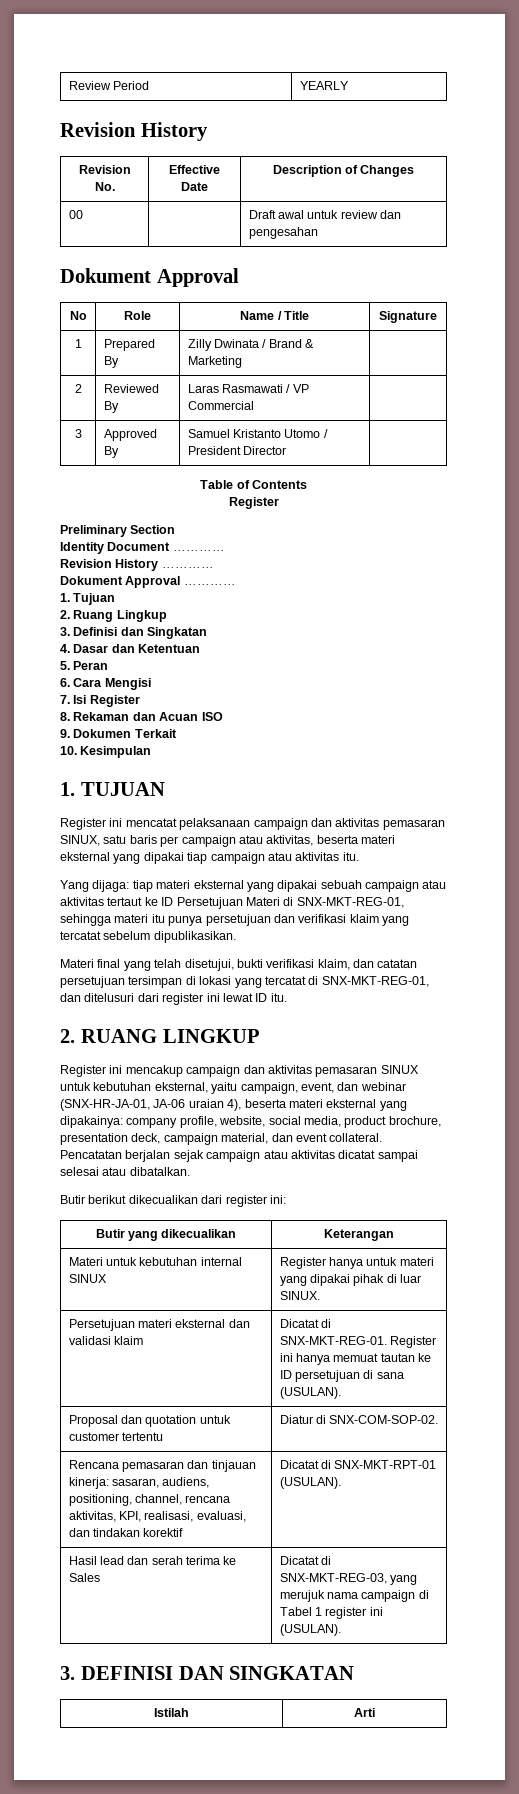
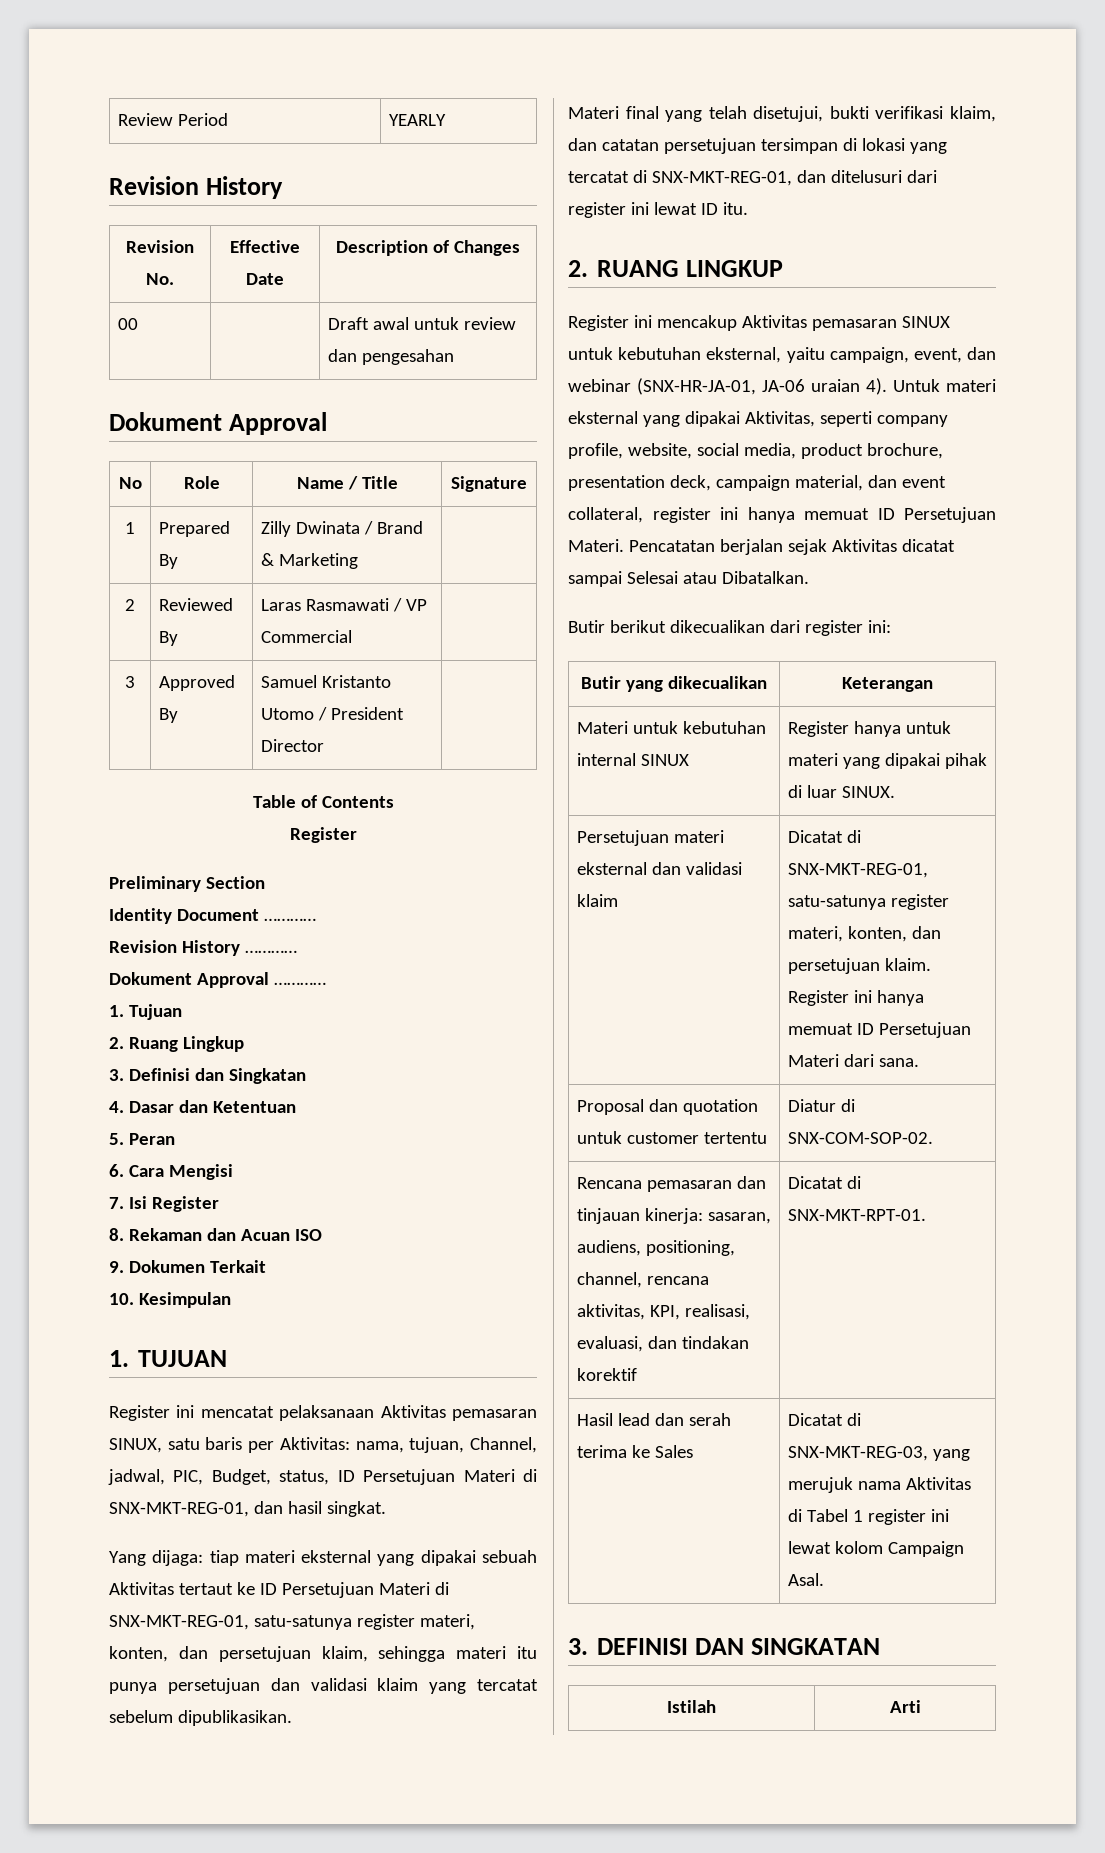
- Register ini mencatat pelaksanaan campaign dan aktivitas pemasaran SINUX, satu baris per campaign atau aktivitas, beserta materi eksternal yang dipakai tiap campaign atau aktivitas itu.
+ Register ini mencatat pelaksanaan Aktivitas pemasaran SINUX, satu baris per Aktivitas: nama, tujuan, Channel, jadwal, PIC, Budget, status, ID Persetujuan Materi di SNX-MKT-REG-01, dan hasil singkat.
- Yang dijaga: tiap materi eksternal yang dipakai sebuah campaign atau aktivitas tertaut ke ID Persetujuan Materi di SNX-MKT-REG-01, sehingga materi itu punya persetujuan dan verifikasi klaim yang tercatat sebelum dipublikasikan.
+ Yang dijaga: tiap materi eksternal yang dipakai sebuah Aktivitas tertaut ke ID Persetujuan Materi di SNX-MKT-REG-01, satu-satunya register materi, konten, dan persetujuan klaim, sehingga materi itu punya persetujuan dan validasi klaim yang tercatat sebelum dipublikasikan.
- Register ini mencakup campaign dan aktivitas pemasaran SINUX untuk kebutuhan eksternal, yaitu campaign, event, dan webinar (SNX-HR-JA-01, JA-06 uraian 4), beserta materi eksternal yang dipakainya: company profile, website, social media, product brochure, presentation deck, campaign material, dan event collateral. Pencatatan berjalan sejak campaign atau aktivitas dicatat sampai selesai atau dibatalkan.
+ Register ini mencakup Aktivitas pemasaran SINUX untuk kebutuhan eksternal, yaitu campaign, event, dan webinar (SNX-HR-JA-01, JA-06 uraian 4). Untuk materi eksternal yang dipakai Aktivitas, seperti company profile, website, social media, product brochure, presentation deck, campaign material, dan event collateral, register ini hanya memuat ID Persetujuan Materi. Pencatatan berjalan sejak Aktivitas dicatat sampai Selesai atau Dibatalkan.
- Persetujuan materi eksternal dan validasi klaim | Dicatat di SNX-MKT-REG-01. Register ini hanya memuat tautan ke ID persetujuan di sana (USULAN).
+ Persetujuan materi eksternal dan validasi klaim | Dicatat di SNX-MKT-REG-01, satu-satunya register materi, konten, dan persetujuan klaim. Register ini hanya memuat ID Persetujuan Materi dari sana.
- Rencana pemasaran dan tinjauan kinerja: sasaran, audiens, positioning, channel, rencana aktivitas, KPI, realisasi, evaluasi, dan tindakan korektif | Dicatat di SNX-MKT-RPT-01 (USULAN).
+ Rencana pemasaran dan tinjauan kinerja: sasaran, audiens, positioning, channel, rencana aktivitas, KPI, realisasi, evaluasi, dan tindakan korektif | Dicatat di SNX-MKT-RPT-01.
- Hasil lead dan serah terima ke Sales | Dicatat di SNX-MKT-REG-03, yang merujuk nama campaign di Tabel 1 register ini (USULAN).
+ Hasil lead dan serah terima ke Sales | Dicatat di SNX-MKT-REG-03, yang merujuk nama Aktivitas di Tabel 1 register ini lewat kolom Campaign Asal.

